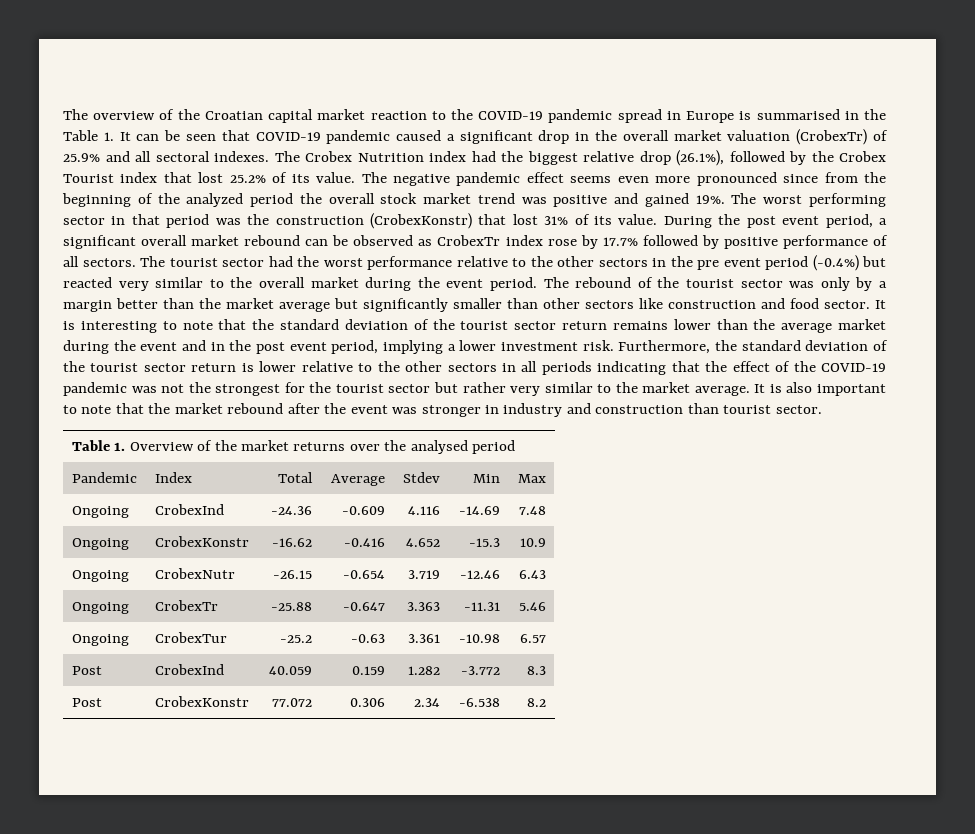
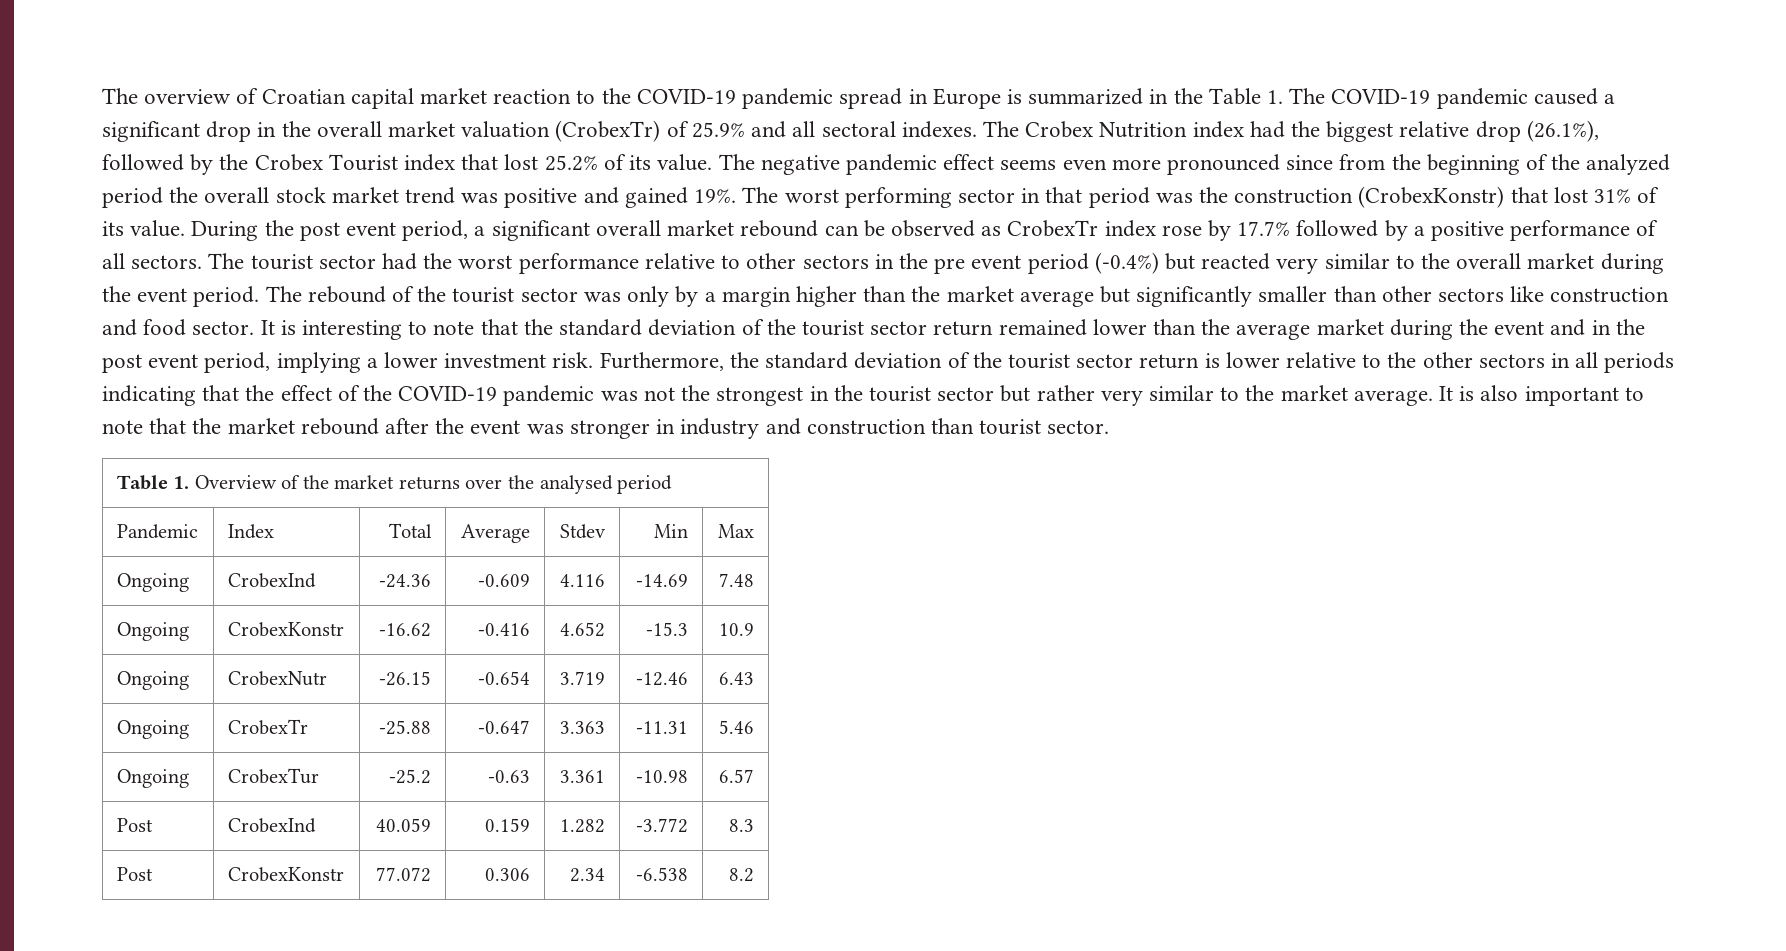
- The overview of the Croatian capital market reaction to the COVID-19 pandemic spread in Europe is summarised in the Table 1. It can be seen that COVID-19 pandemic caused a significant drop in the overall market valuation (CrobexTr) of 25.9% and all sectoral indexes.
+ The overview of Croatian capital market reaction to the COVID-19 pandemic spread in Europe is summarized in the Table 1. The COVID-19 pandemic caused a significant drop in the overall market valuation (CrobexTr) of 25.9% and all sectoral indexes.
- During the post event period, a significant overall market rebound can be observed as CrobexTr index rose by 17.7% followed by positive performance of all sectors.
+ During the post event period, a significant overall market rebound can be observed as CrobexTr index rose by 17.7% followed by a positive performance of all sectors.
- The tourist sector had the worst performance relative to the other sectors in the pre event period (-0.4%) but reacted very similar to the overall market during the event period.
+ The tourist sector had the worst performance relative to other sectors in the pre event period (-0.4%) but reacted very similar to the overall market during the event period.
- The rebound of the tourist sector was only by a margin better than the market average but significantly smaller than other sectors like construction and food sector.
+ The rebound of the tourist sector was only by a margin higher than the market average but significantly smaller than other sectors like construction and food sector.
- It is interesting to note that the standard deviation of the tourist sector return remains lower than the average market during the event and in the post event period, implying a lower investment risk.
+ It is interesting to note that the standard deviation of the tourist sector return remained lower than the average market during the event and in the post event period, implying a lower investment risk.
- Furthermore, the standard deviation of the tourist sector return is lower relative to the other sectors in all periods indicating that the effect of the COVID-19 pandemic was not the strongest for the tourist sector but rather very similar to the market average.
+ Furthermore, the standard deviation of the tourist sector return is lower relative to the other sectors in all periods indicating that the effect of the COVID-19 pandemic was not the strongest in the tourist sector but rather very similar to the market average.

